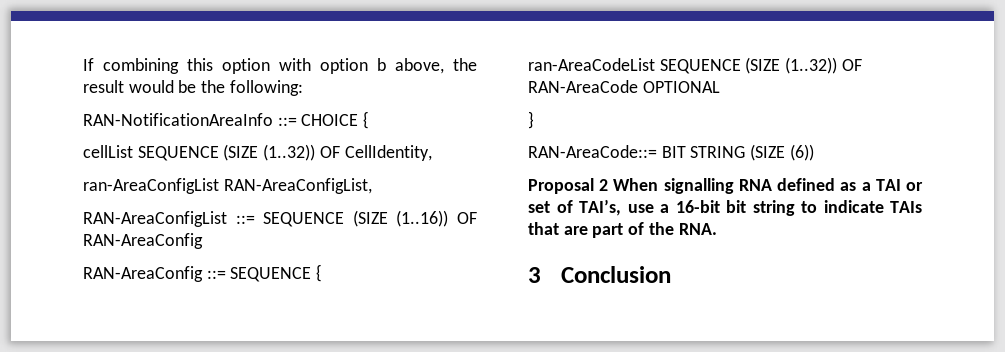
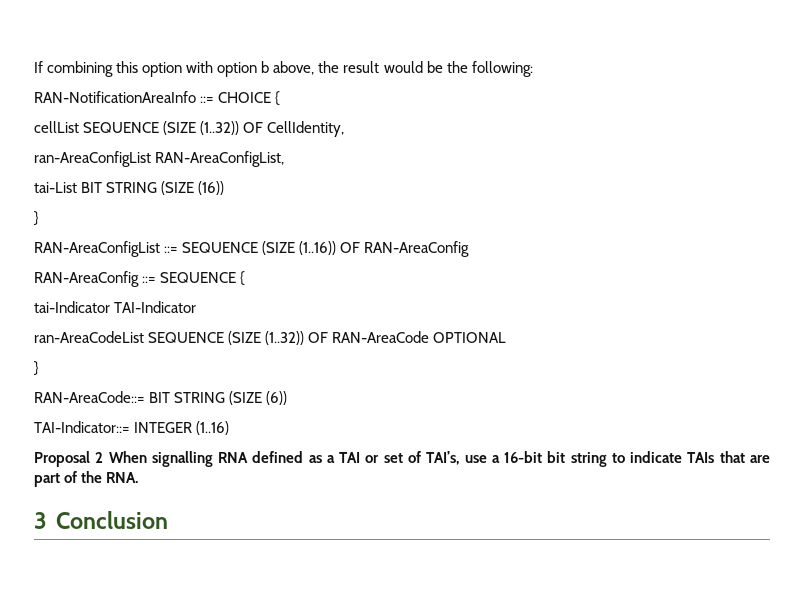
+ tai-List BIT STRING (SIZE (16))
+ }
+ tai-Indicator TAI-Indicator
+ TAI-Indicator::= INTEGER (1..16)

